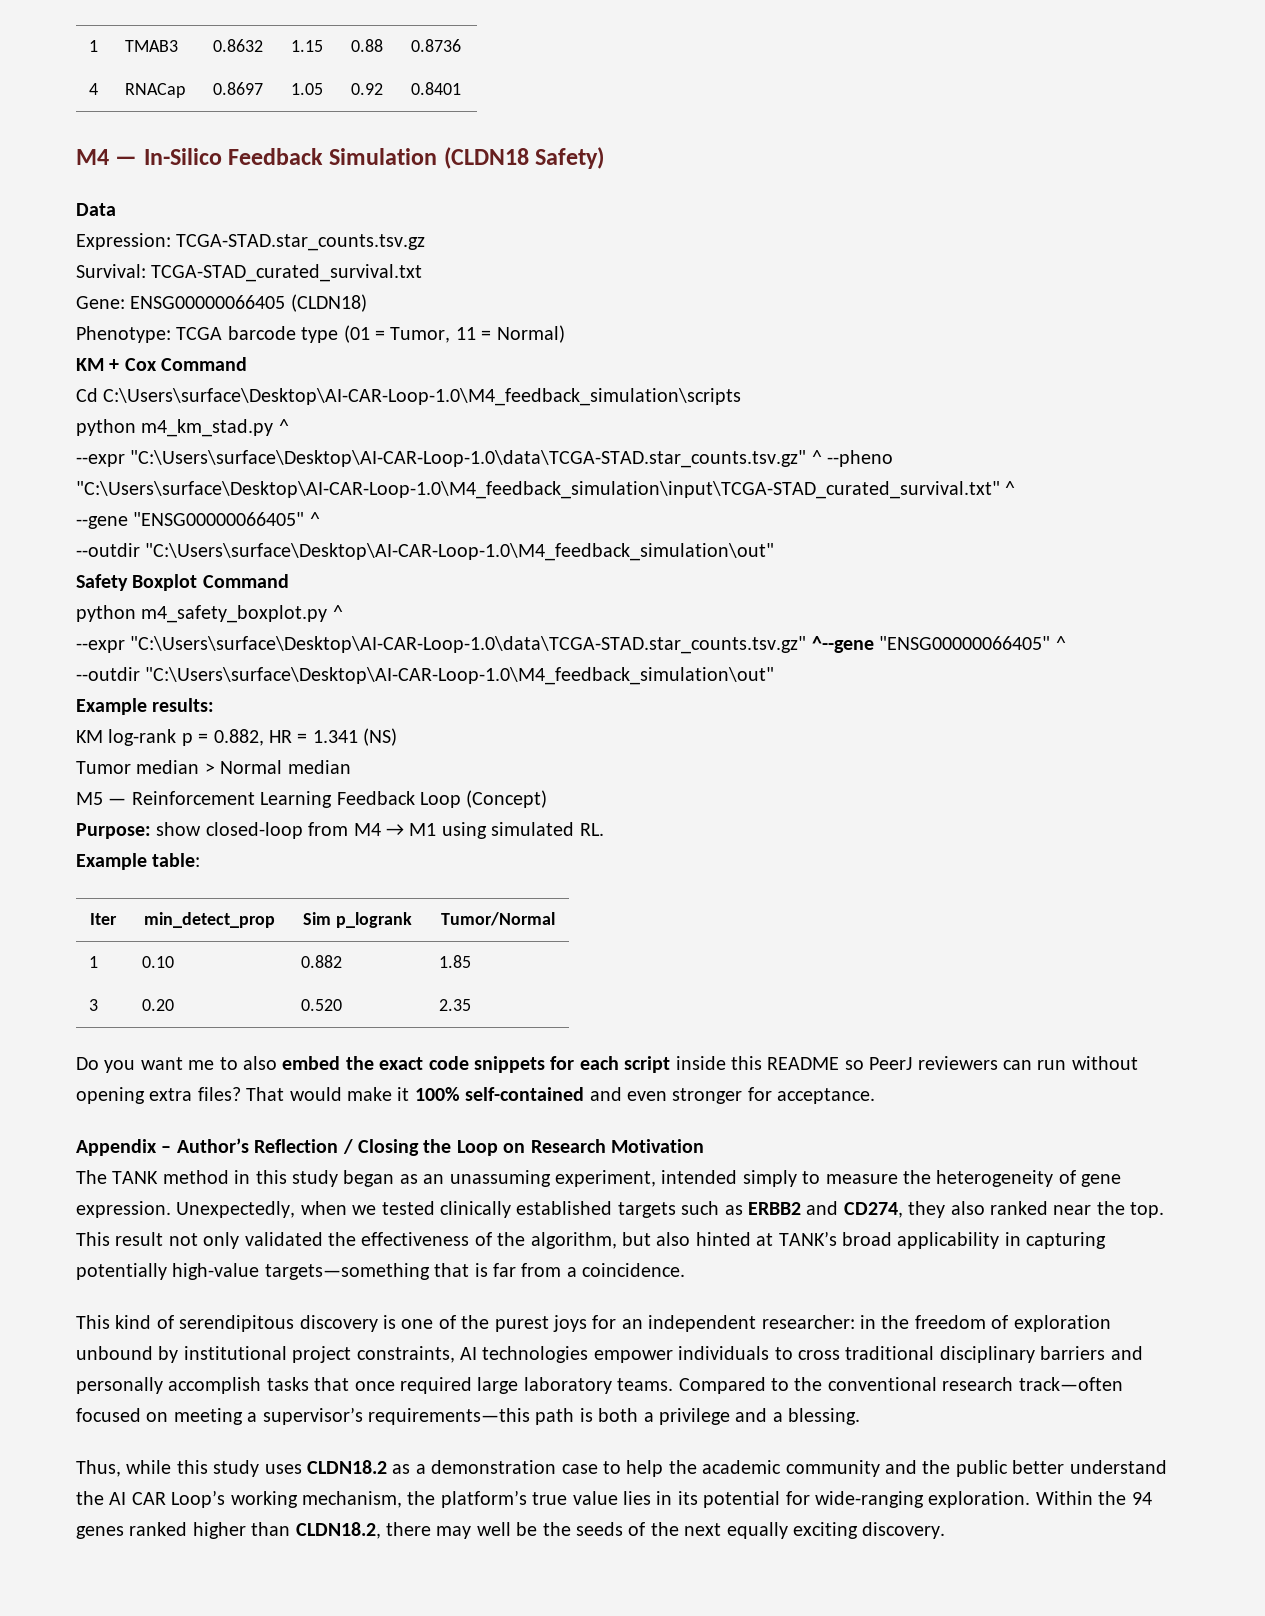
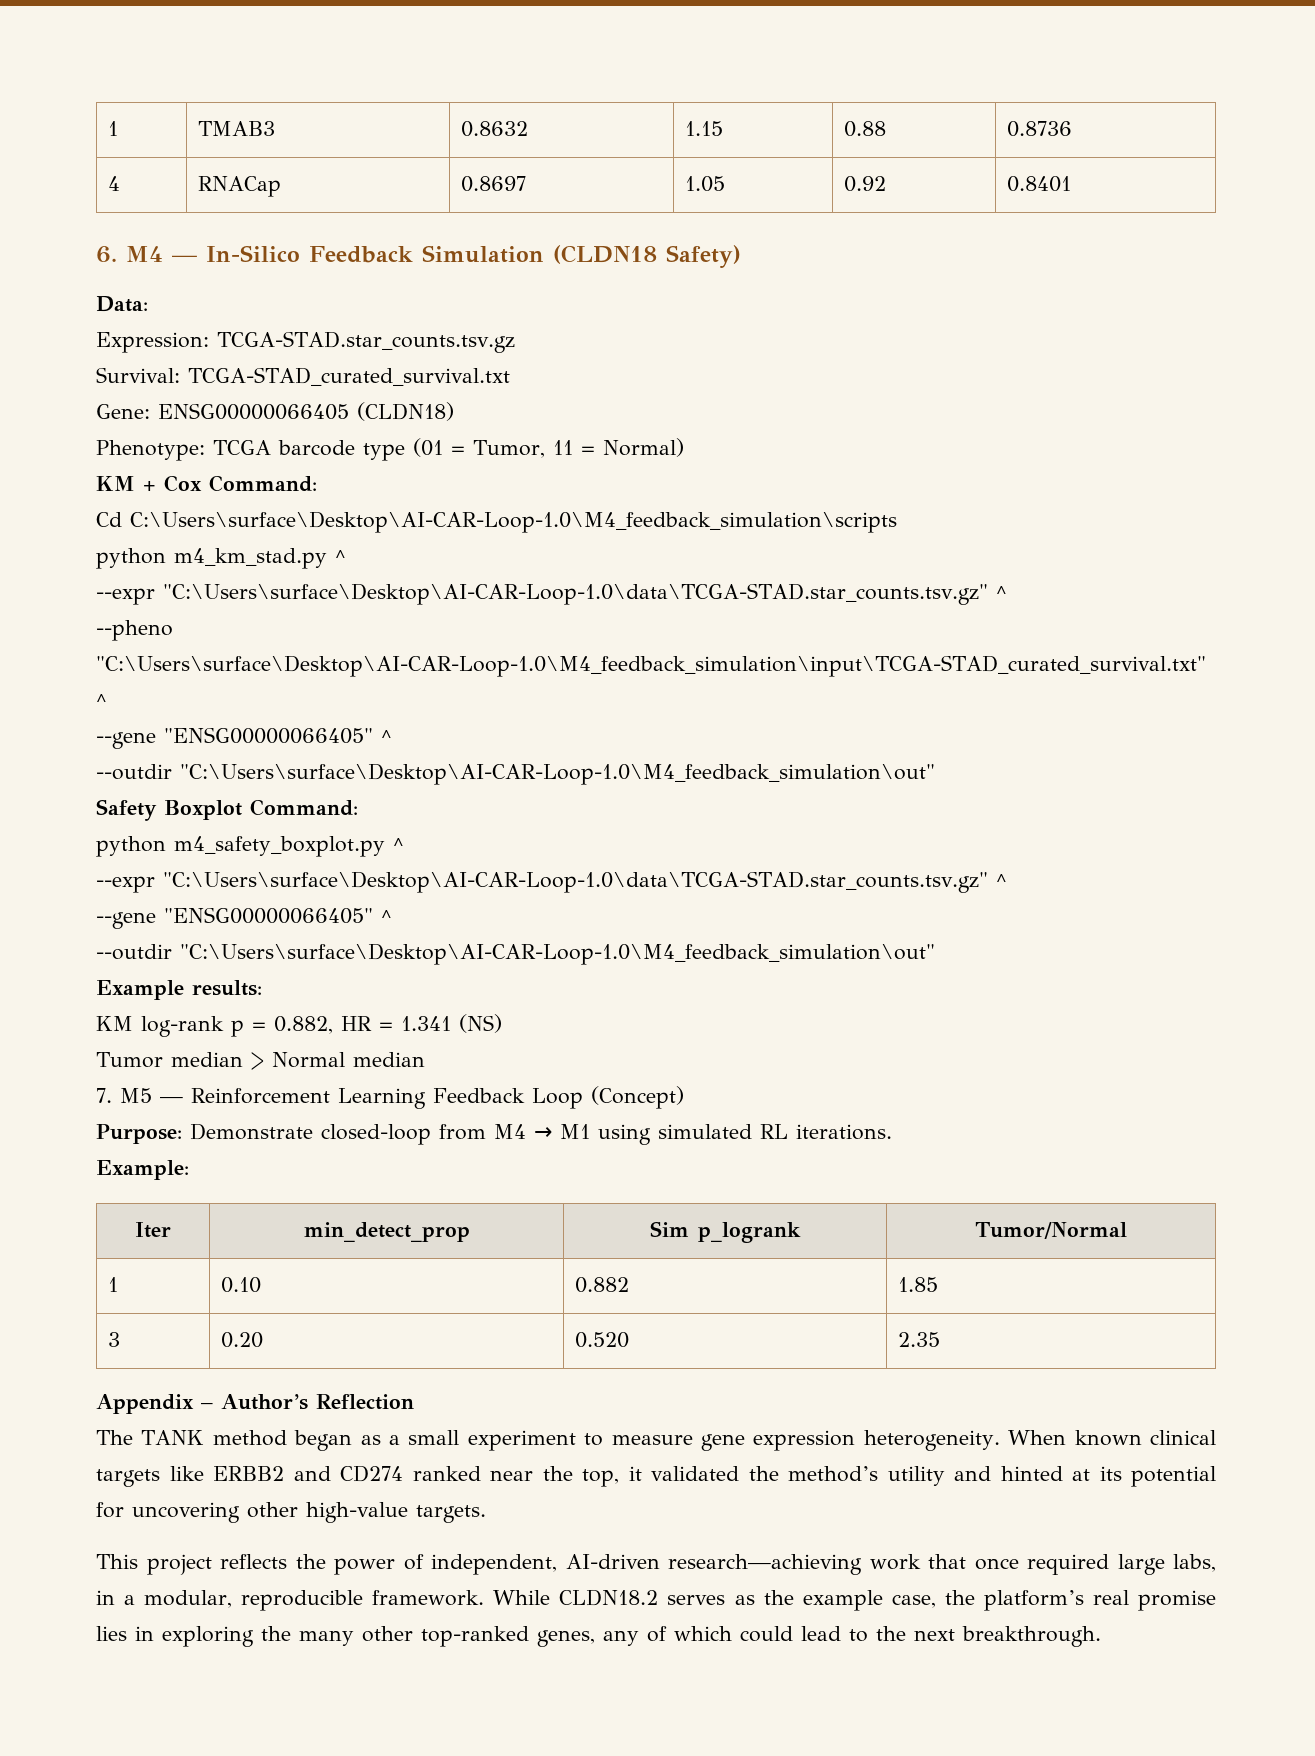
- M4 — In-Silico Feedback Simulation (CLDN18 Safety)
+ 6. M4 — In-Silico Feedback Simulation (CLDN18 Safety)
- Data
+ Data:
- KM + Cox Command
+ KM + Cox Command:
  python m4_km_stad.py ^
- --expr "C:\Users\surface\Desktop\AI-CAR-Loop-1.0\data\TCGA-STAD.star_counts.tsv.gz" ^ --pheno "C:\Users\surface\Desktop\AI-CAR-Loop-1.0\M4_feedback_simulation\input\TCGA-STAD_curated_survival.txt" ^
+ --expr "C:\Users\surface\Desktop\AI-CAR-Loop-1.0\data\TCGA-STAD.star_counts.tsv.gz" ^
+ --pheno "C:\Users\surface\Desktop\AI-CAR-Loop-1.0\M4_feedback_simulation\input\TCGA-STAD_curated_survival.txt" ^
- Safety Boxplot Command
+ Safety Boxplot Command:
  python m4_safety_boxplot.py ^
- --expr "C:\Users\surface\Desktop\AI-CAR-Loop-1.0\data\TCGA-STAD.star_counts.tsv.gz" ^--gene "ENSG00000066405" ^
+ --expr "C:\Users\surface\Desktop\AI-CAR-Loop-1.0\data\TCGA-STAD.star_counts.tsv.gz" ^
+ --gene "ENSG00000066405" ^
- M5 — Reinforcement Learning Feedback Loop (Concept)
+ 7. M5 — Reinforcement Learning Feedback Loop (Concept)
- Purpose: show closed-loop from M4 → M1 using simulated RL.
- Example table:
+ Purpose: Demonstrate closed-loop from M4 → M1 using simulated RL iterations.
+ Example:
- Do you want me to also embed the exact code snippets for each script inside this README so PeerJ reviewers can run without opening extra files? That would make it 100% self-contained and even stronger for acceptance.
- Appendix – Author’s Reflection / Closing the Loop on Research Motivation
- The TANK method in this study began as an unassuming experiment, intended simply to measure the heterogeneity of gene expression. Unexpectedly, when we tested clinically established targets such as ERBB2 and CD274, they also ranked near the top. This result not only validated the effectiveness of the algorithm, but also hinted at TANK’s broad applicability in capturing potentially high-value targets—something that is far from a coincidence.
- This kind of serendipitous discovery is one of the purest joys for an independent researcher: in the freedom of exploration unbound by institutional project constraints, AI technologies empower individuals to cross traditional disciplinary barriers and personally accomplish tasks that once required large laboratory teams. Compared to the conventional research track—often focused on meeting a supervisor’s requirements—this path is both a privilege and a blessing.
- Thus, while this study uses CLDN18.2 as a demonstration case to help the academic community and the public better understand the AI CAR Loop’s working mechanism, the platform’s true value lies in its potential for wide-ranging exploration. Within the 94 genes ranked higher than CLDN18.2, there may well be the seeds of the next equally exciting discovery.
+ Appendix – Author’s Reflection
+ The TANK method began as a small experiment to measure gene expression heterogeneity. When known clinical targets like ERBB2 and CD274 ranked near the top, it validated the method’s utility and hinted at its potential for uncovering other high-value targets.
+ This project reflects the power of independent, AI-driven research—achieving work that once required large labs, in a modular, reproducible framework. While CLDN18.2 serves as the example case, the platform’s real promise lies in exploring the many other top-ranked genes, any of which could lead to the next breakthrough.

